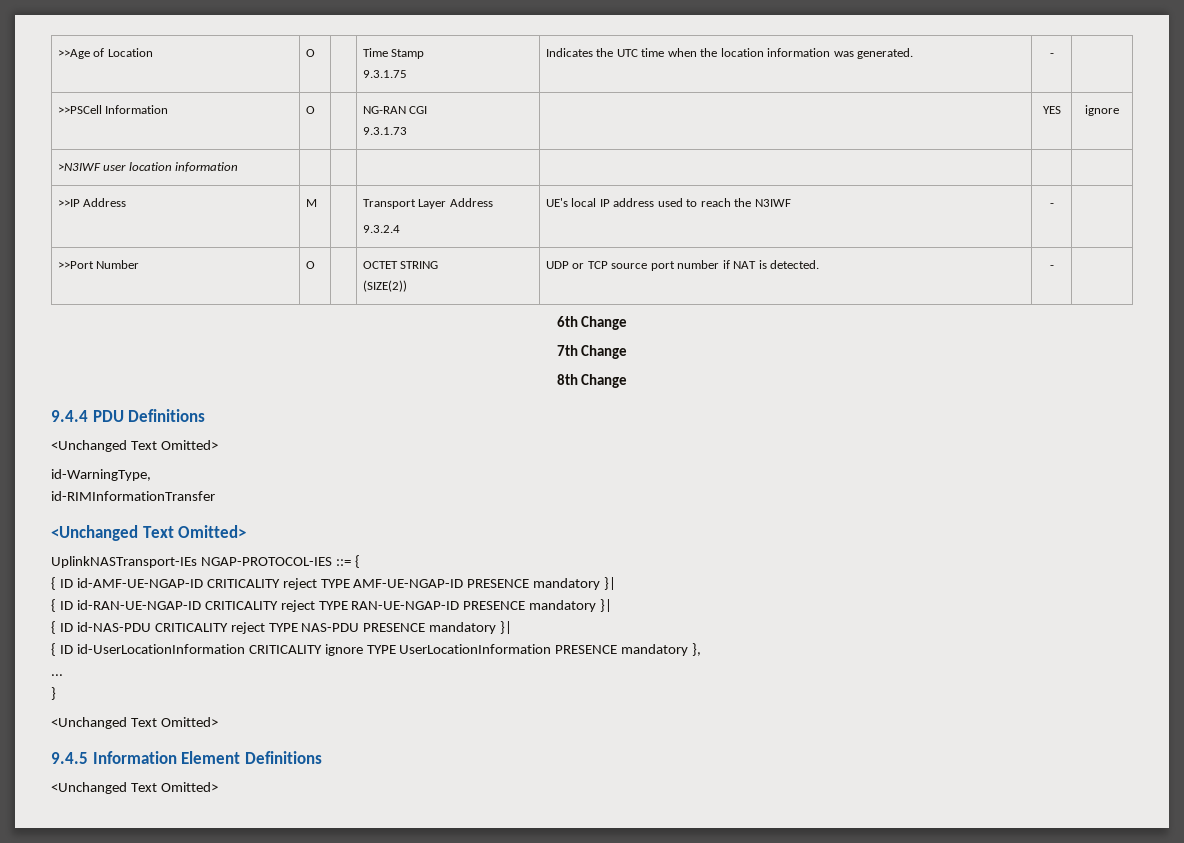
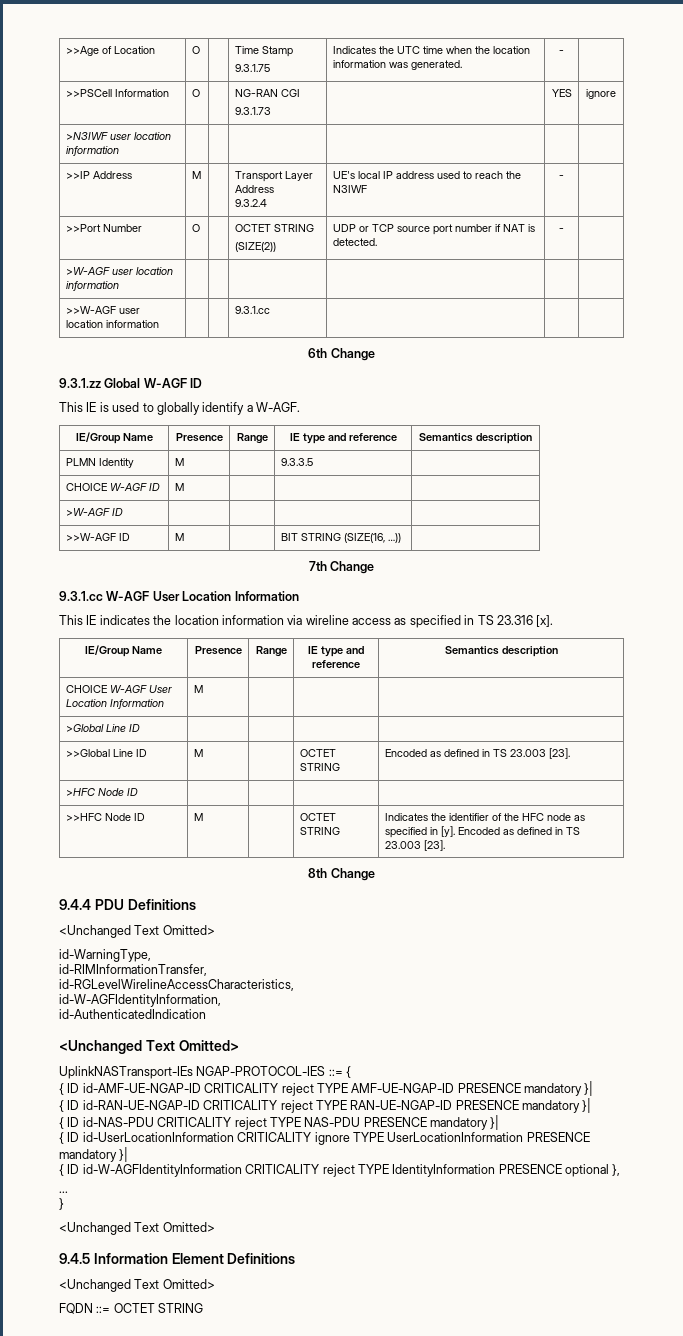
+ >W-AGF user location information | | | | | |
+ >>W-AGF user location information | | | 9.3.1.cc | | |
  6th Change
+ 9.3.1.zz Global W-AGF ID
+ This IE is used to globally identify a W-AGF.
+ IE/Group Name | Presence | Range | IE type and reference | Semantics description
+ PLMN Identity | M | | 9.3.3.5 |
+ CHOICE W-AGF ID | M | | |
+ >W-AGF ID | | | |
+ >>W-AGF ID | M | | BIT STRING (SIZE(16, …)) |
  7th Change
+ 9.3.1.cc W-AGF User Location Information
+ This IE indicates the location information via wireline access as specified in TS 23.316 [x].
+ IE/Group Name | Presence | Range | IE type and reference | Semantics description
+ CHOICE W-AGF User Location Information | M | | |
+ >Global Line ID | | | |
+ >>Global Line ID | M | | OCTET STRING | Encoded as defined in TS 23.003 [23].
+ >HFC Node ID | | | |
+ >>HFC Node ID | M | | OCTET STRING | Indicates the identifier of the HFC node as specified in [y]. Encoded as defined in TS 23.003 [23].
- id-RIMInformationTransfer
+ id-RIMInformationTransfer,
+ id-RGLevelWirelineAccessCharacteristics,
+ id-W-AGFIdentityInformation,
+ id-AuthenticatedIndication
- { ID id-UserLocationInformation CRITICALITY ignore TYPE UserLocationInformation PRESENCE mandatory },
+ { ID id-UserLocationInformation CRITICALITY ignore TYPE UserLocationInformation PRESENCE mandatory }|
+ { ID id-W-AGFIdentityInformation CRITICALITY reject TYPE IdentityInformation PRESENCE optional },
+ FQDN ::= OCTET STRING

